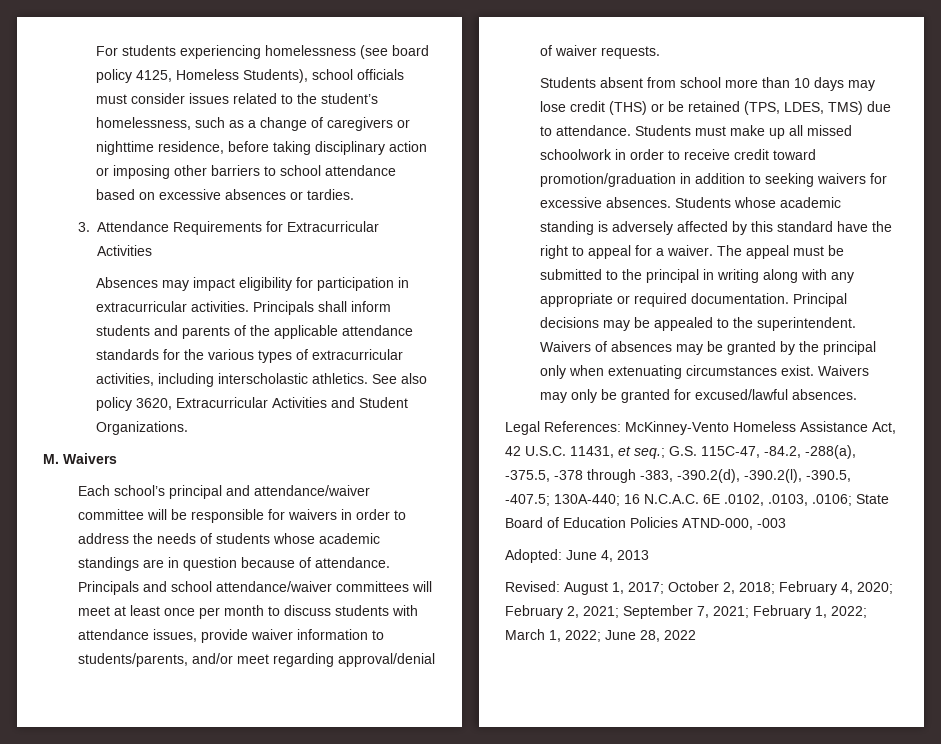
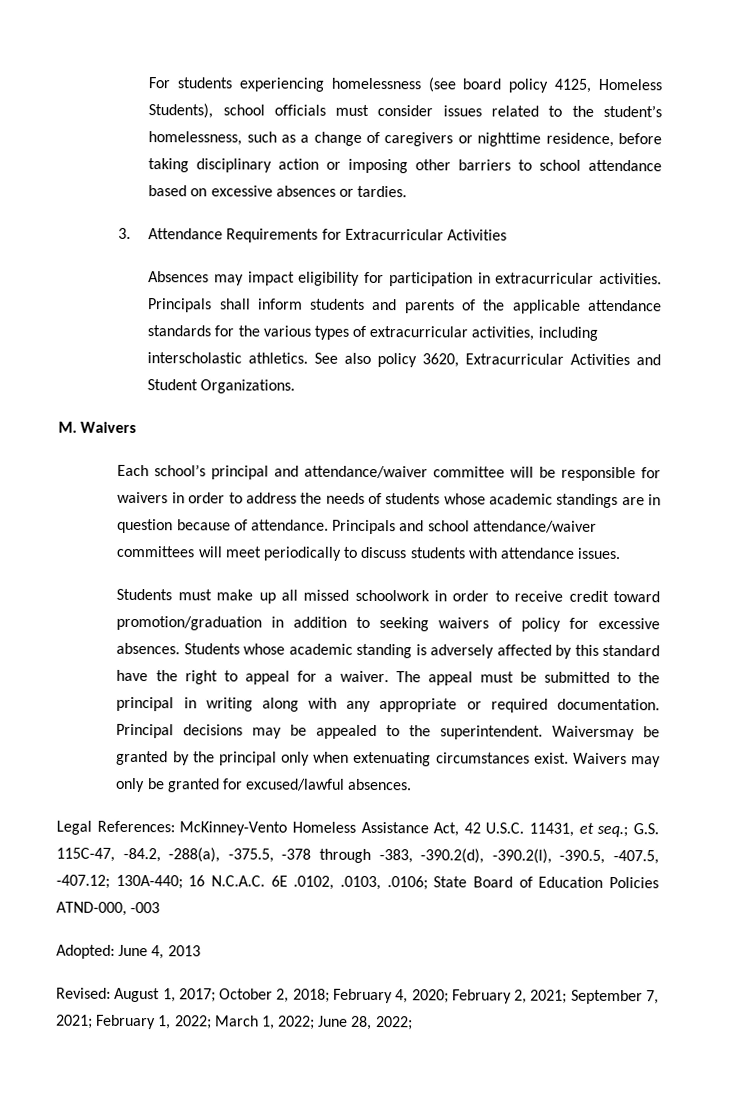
- Principals and school attendance/waiver committees will meet at least once per month to discuss students with attendance issues, provide waiver information to students/parents, and/or meet regarding approval/denial of waiver requests.
- Students absent from school more than 10 days may lose credit (THS) or be retained (TPS, LDES, TMS) due to attendance. Students must make up all missed schoolwork in order to receive credit toward promotion/graduation in addition to seeking waivers for excessive absences.
+ Principals and school attendance/waiver committees will meet periodically to discuss students with attendance issues.
+ Students must make up all missed schoolwork in order to receive credit toward promotion/graduation in addition to seeking waivers of policy for excessive absences.
- Waivers of absences may be granted by the principal only when extenuating circumstances exist.
+ Waiversmay be granted by the principal only when extenuating circumstances exist.
- Legal References: McKinney-Vento Homeless Assistance Act, 42 U.S.C. 11431, et seq.; G.S. 115C-47, -84.2, -288(a), -375.5, -378 through -383, -390.2(d), -390.2(l), -390.5, -407.5; 130A-440; 16 N.C.A.C. 6E .0102, .0103, .0106; State Board of Education Policies ATND-000, -003
+ Legal References: McKinney-Vento Homeless Assistance Act, 42 U.S.C. 11431, et seq.; G.S. 115C-47, -84.2, -288(a), -375.5, -378 through -383, -390.2(d), -390.2(l), -390.5, -407.5, -407.12; 130A-440; 16 N.C.A.C. 6E .0102, .0103, .0106; State Board of Education Policies ATND-000, -003
- Revised: August 1, 2017; October 2, 2018; February 4, 2020; February 2, 2021; September 7, 2021; February 1, 2022; March 1, 2022; June 28, 2022
+ Revised: August 1, 2017; October 2, 2018; February 4, 2020; February 2, 2021; September 7, 2021; February 1, 2022; March 1, 2022; June 28, 2022;

